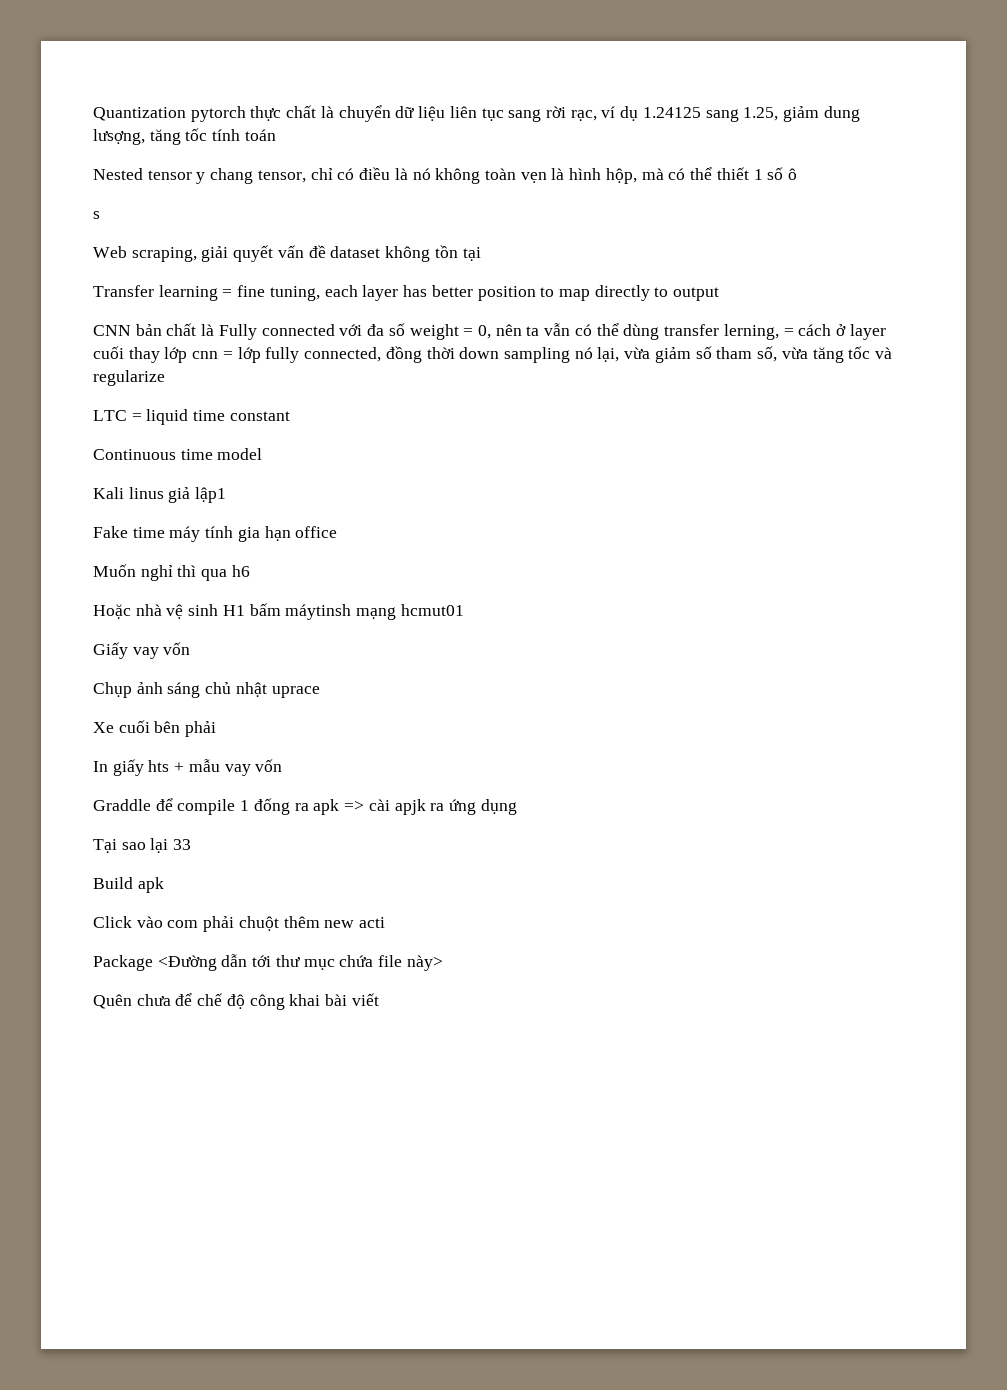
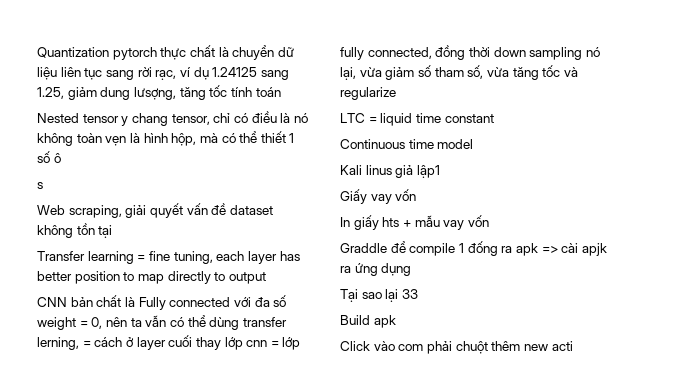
- Fake time máy tính gia hạn office
- Muốn nghỉ thì qua h6
- Hoặc nhà vệ sinh H1 bấm máytinsh mạng hcmut01
  Giấy vay vốn
- Chụp ảnh sáng chủ nhật uprace
- Xe cuối bên phải
- Package <Đường dẫn tới thư mục chứa file này>
- Quên chưa để chế độ công khai bài viết

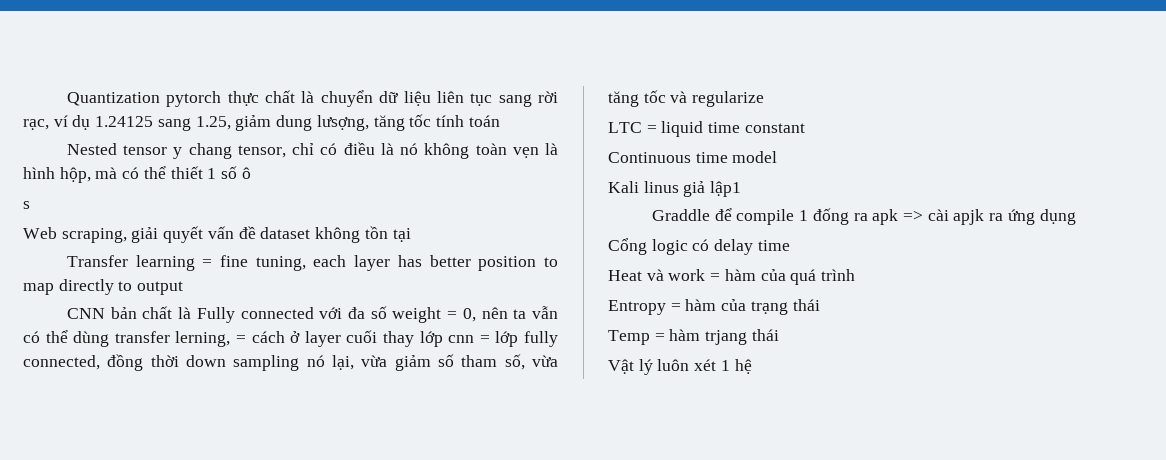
- Giấy vay vốn
- In giấy hts + mẫu vay vốn
- Tại sao lại 33
- Build apk
- Click vào com phải chuột thêm new acti
+ Cổng logic có delay time
+ Heat và work = hàm của quá trình
+ Entropy = hàm của trạng thái
+ Temp = hàm trjang thái
+ Vật lý luôn xét 1 hệ

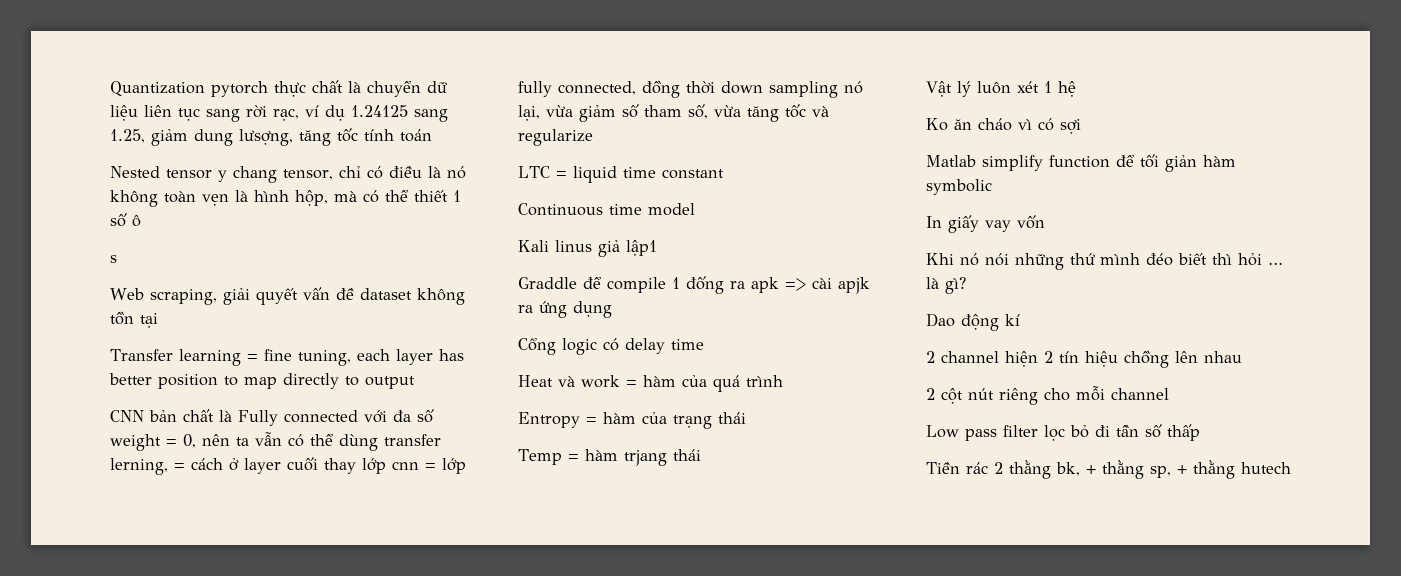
+ Ko ăn cháo vì có sợi
+ Matlab simplify function để tối giản hàm symbolic
+ In giấy vay vốn
+ Khi nó nói những thứ mình đéo biết thì hỏi … là gì?
+ Dao động kí
+ 2 channel hiện 2 tín hiệu chồng lên nhau
+ 2 cột nút riêng cho mỗi channel
+ Low pass filter lọc bỏ đi tần số thấp
+ Tiền rác 2 thằng bk, + thằng sp, + thằng hutech

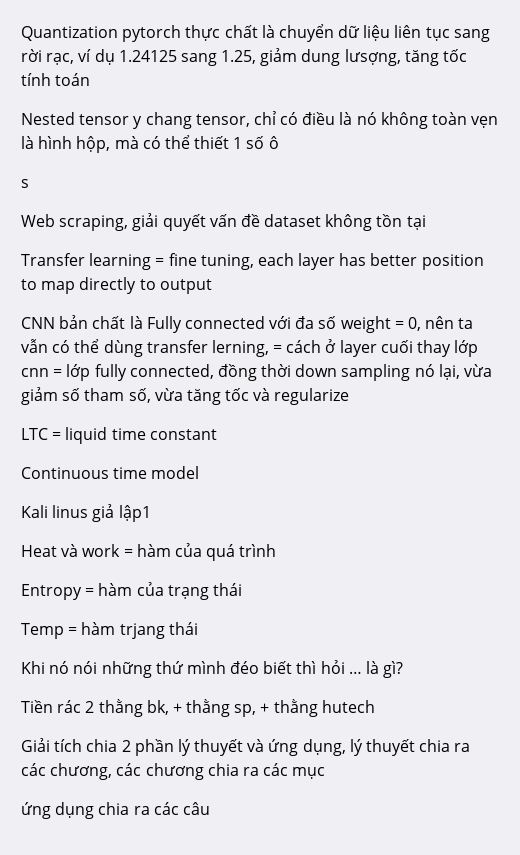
- Graddle để compile 1 đống ra apk => cài apjk ra ứng dụng
- Cổng logic có delay time
- Vật lý luôn xét 1 hệ
- Ko ăn cháo vì có sợi
- Matlab simplify function để tối giản hàm symbolic
- In giấy vay vốn
- Dao động kí
- 2 channel hiện 2 tín hiệu chồng lên nhau
- 2 cột nút riêng cho mỗi channel
- Low pass filter lọc bỏ đi tần số thấp
+ Giải tích chia 2 phần lý thuyết và ứng dụng, lý thuyết chia ra các chương, các chương chia ra các mục
+ ứng dụng chia ra các câu

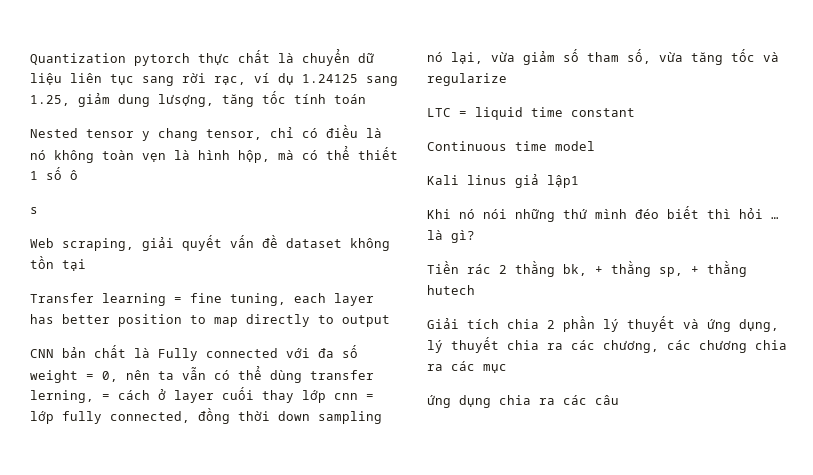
- Heat và work = hàm của quá trình
- Entropy = hàm của trạng thái
- Temp = hàm trjang thái

